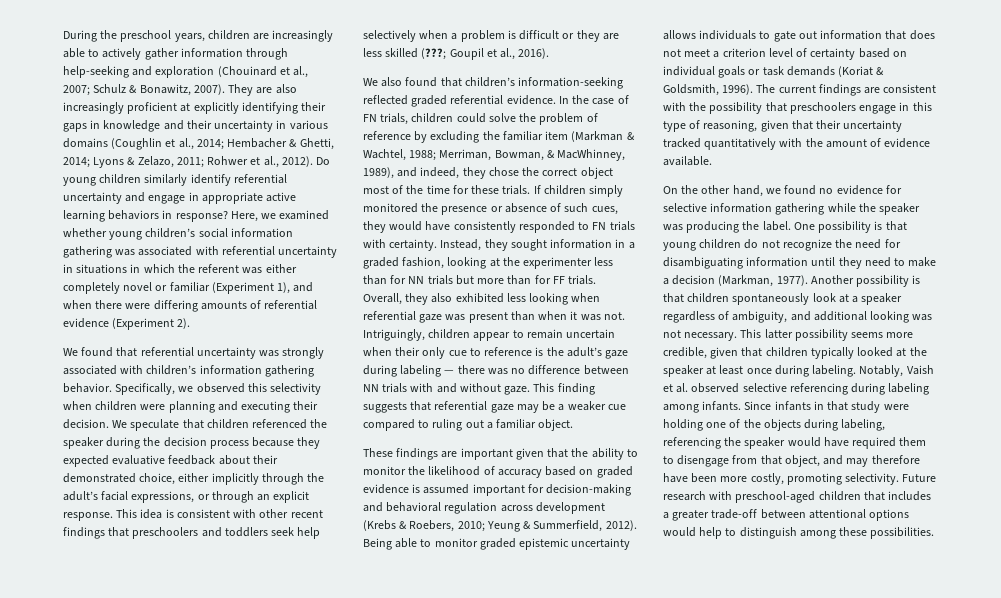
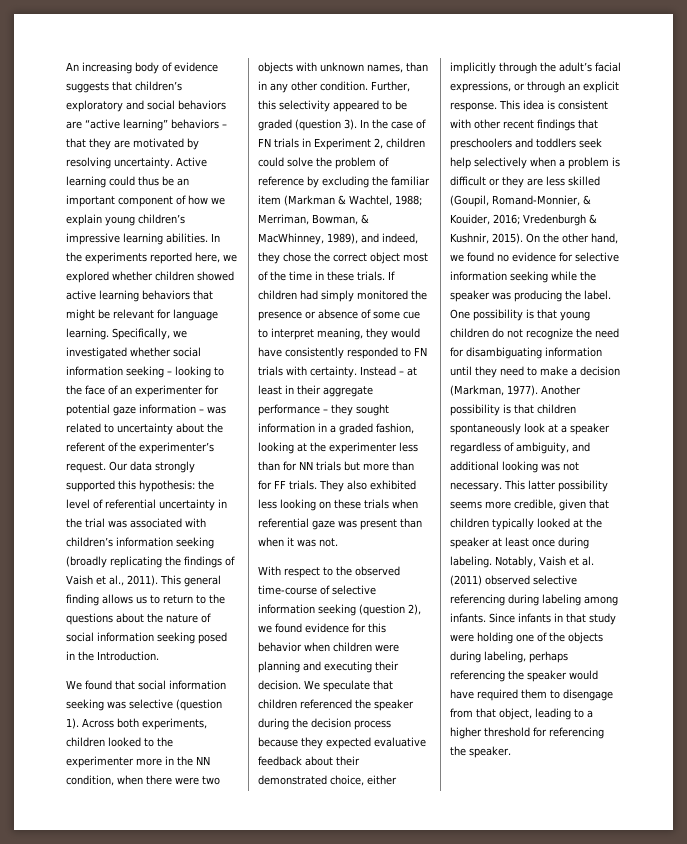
- During the preschool years, children are increasingly able to actively gather information through help-seeking and exploration (Chouinard et al., 2007; Schulz & Bonawitz, 2007). They are also increasingly proficient at explicitly identifying their gaps in knowledge and their uncertainty in various domains (Coughlin et al., 2014; Hembacher & Ghetti, 2014; Lyons & Zelazo, 2011; Rohwer et al., 2012). Do young children similarly identify referential uncertainty and engage in appropriate active learning behaviors in response? Here, we examined whether young children’s social information gathering was associated with referential uncertainty in situations in which the referent was either completely novel or familiar (Experiment 1), and when there were differing amounts of referential evidence (Experiment 2).
- We found that referential uncertainty was strongly associated with children’s information gathering behavior. Specifically, we observed this selectivity when children were planning and executing their decision.
+ An increasing body of evidence suggests that children’s exploratory and social behaviors are “active learning” behaviors – that they are motivated by resolving uncertainty. Active learning could thus be an important component of how we explain young children’s impressive learning abilities. In the experiments reported here, we explored whether children showed active learning behaviors that might be relevant for language learning. Specifically, we investigated whether social information seeking – looking to the face of an experimenter for potential gaze information – was related to uncertainty about the referent of the experimenter’s request. Our data strongly supported this hypothesis: the level of referential uncertainty in the trial was associated with children’s information seeking (broadly replicating the findings of Vaish et al., 2011). This general finding allows us to return to the questions about the nature of social information seeking posed in the Introduction.
+ We found that social information seeking was selective (question 1). Across both experiments, children looked to the experimenter more in the NN condition, when there were two objects with unknown names, than in any other condition. Further, this selectivity appeared to be graded (question 3). In the case of FN trials in Experiment 2, children could solve the problem of reference by excluding the familiar item (Markman & Wachtel, 1988; Merriman, Bowman, & MacWhinney, 1989), and indeed, they chose the correct object most of the time in these trials. If children had simply monitored the presence or absence of some cue to interpret meaning, they would have consistently responded to FN trials with certainty. Instead – at least in their aggregate performance – they sought information in a graded fashion, looking at the experimenter less than for NN trials but more than for FF trials. They also exhibited less looking on these trials when referential gaze was present than when it was not.
+ With respect to the observed time-course of selective information seeking (question 2), we found evidence for this behavior when children were planning and executing their decision.
- This idea is consistent with other recent findings that preschoolers and toddlers seek help selectively when a problem is difficult or they are less skilled (???; Goupil et al., 2016).
- We also found that children’s information-seeking reflected graded referential evidence. In the case of FN trials, children could solve the problem of reference by excluding the familiar item (Markman & Wachtel, 1988; Merriman, Bowman, & MacWhinney, 1989), and indeed, they chose the correct object most of the time for these trials. If children simply monitored the presence or absence of such cues, they would have consistently responded to FN trials with certainty. Instead, they sought information in a graded fashion, looking at the experimenter less than for NN trials but more than for FF trials. Overall, they also exhibited less looking when referential gaze was present than when it was not. Intriguingly, children appear to remain uncertain when their only cue to reference is the adult’s gaze during labeling — there was no difference between NN trials with and without gaze. This finding suggests that referential gaze may be a weaker cue compared to ruling out a familiar object.
- These findings are important given that the ability to monitor the likelihood of accuracy based on graded evidence is assumed important for decision-making and behavioral regulation across development (Krebs & Roebers, 2010; Yeung & Summerfield, 2012). Being able to monitor graded epistemic uncertainty allows individuals to gate out information that does not meet a criterion level of certainty based on individual goals or task demands (Koriat & Goldsmith, 1996). The current findings are consistent with the possibility that preschoolers engage in this type of reasoning, given that their uncertainty tracked quantitatively with the amount of evidence available.
- On the other hand, we found no evidence for selective information gathering while the speaker was producing the label.
+ This idea is consistent with other recent findings that preschoolers and toddlers seek help selectively when a problem is difficult or they are less skilled (Goupil, Romand-Monnier, & Kouider, 2016; Vredenburgh & Kushnir, 2015). On the other hand, we found no evidence for selective information seeking while the speaker was producing the label.
- Notably, Vaish et al. observed selective referencing during labeling among infants.
+ Notably, Vaish et al. (2011) observed selective referencing during labeling among infants.
- Since infants in that study were holding one of the objects during labeling, referencing the speaker would have required them to disengage from that object, and may therefore have been more costly, promoting selectivity. Future research with preschool-aged children that includes a greater trade-off between attentional options would help to distinguish among these possibilities.
+ Since infants in that study were holding one of the objects during labeling, perhaps referencing the speaker would have required them to disengage from that object, leading to a higher threshold for referencing the speaker.

